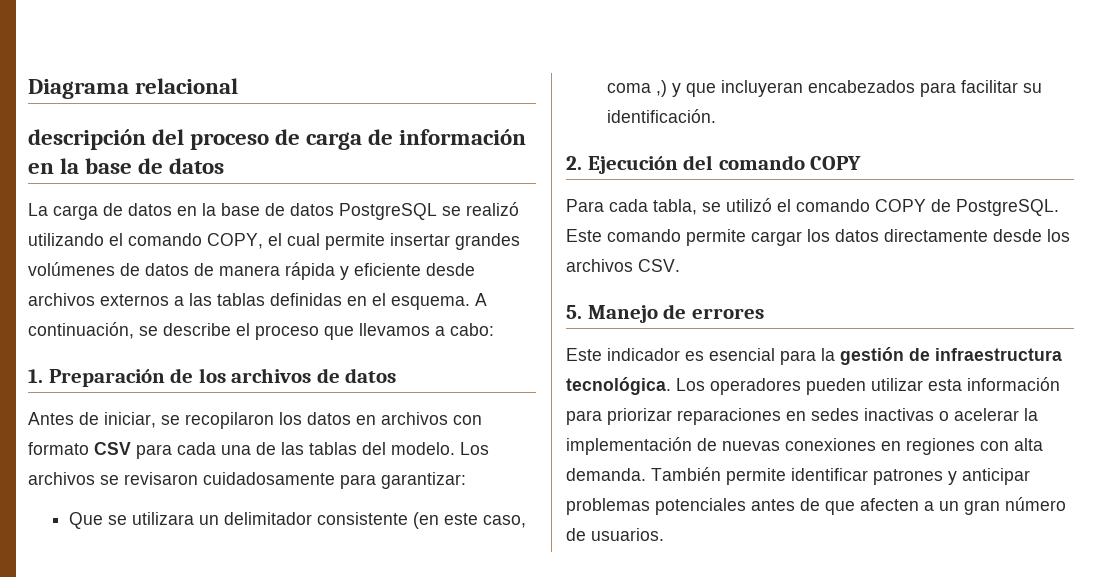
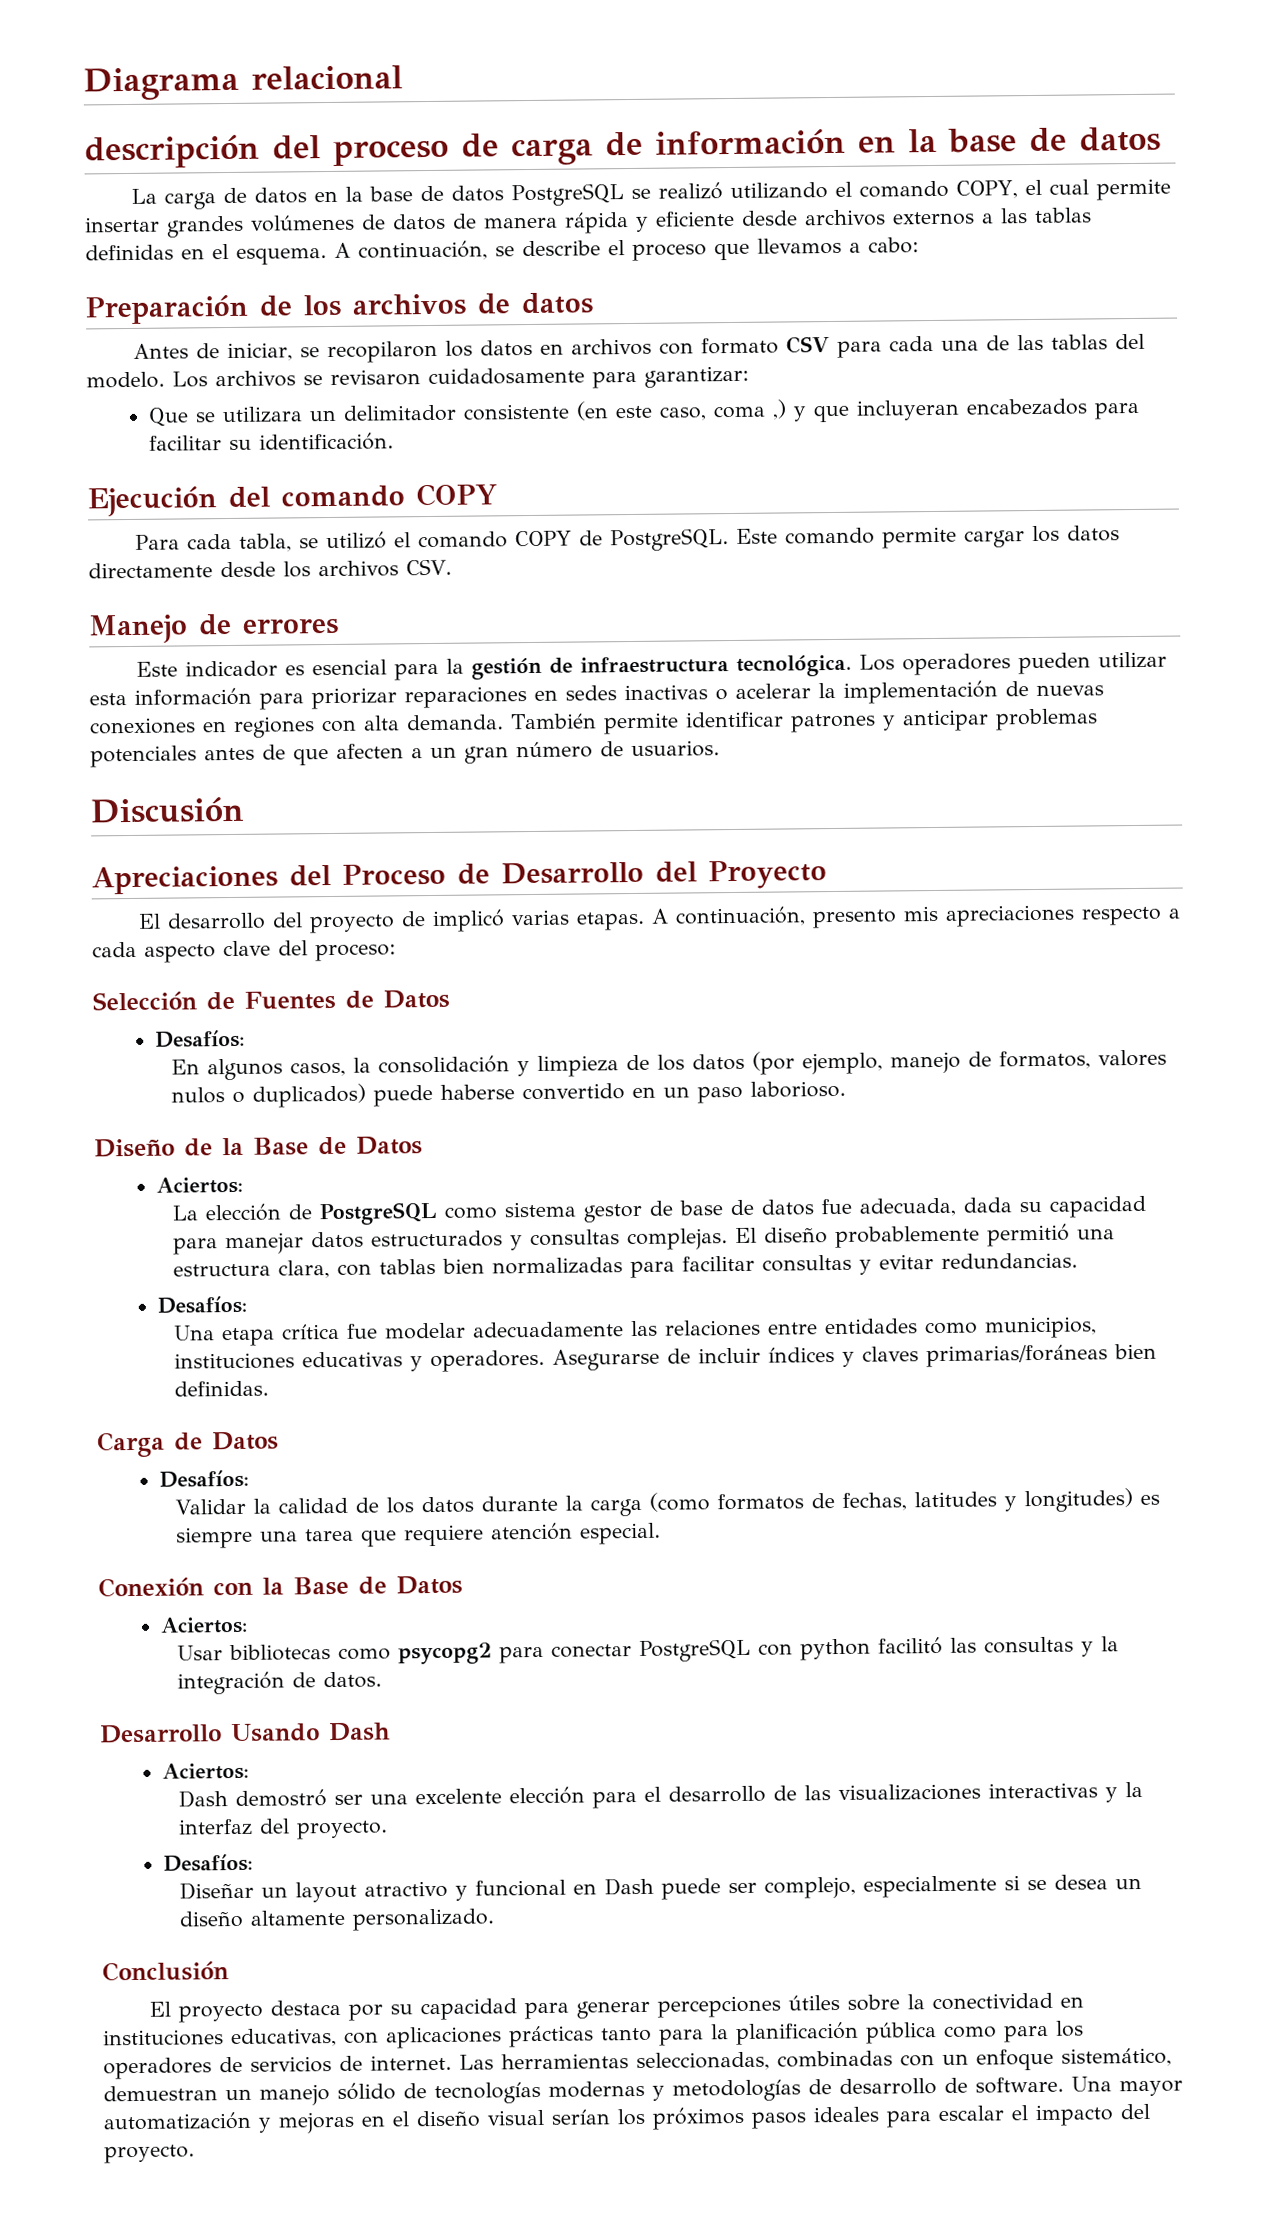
- 1. Preparación de los archivos de datos
+ Preparación de los archivos de datos
- 2. Ejecución del comando COPY
+ Ejecución del comando COPY
- 5. Manejo de errores
+ Manejo de errores
+ Discusión
+ Apreciaciones del Proceso de Desarrollo del Proyecto
+ El desarrollo del proyecto de implicó varias etapas. A continuación, presento mis apreciaciones respecto a cada aspecto clave del proceso:
+ Selección de Fuentes de Datos
+ Desafíos:
+ En algunos casos, la consolidación y limpieza de los datos (por ejemplo, manejo de formatos, valores nulos o duplicados) puede haberse convertido en un paso laborioso.
+ Diseño de la Base de Datos
+ Aciertos:
+ La elección de PostgreSQL como sistema gestor de base de datos fue adecuada, dada su capacidad para manejar datos estructurados y consultas complejas. El diseño probablemente permitió una estructura clara, con tablas bien normalizadas para facilitar consultas y evitar redundancias.
+ Desafíos:
+ Una etapa crítica fue modelar adecuadamente las relaciones entre entidades como municipios, instituciones educativas y operadores. Asegurarse de incluir índices y claves primarias/foráneas bien definidas.
+ Carga de Datos
+ Desafíos:
+ Validar la calidad de los datos durante la carga (como formatos de fechas, latitudes y longitudes) es siempre una tarea que requiere atención especial.
+ Conexión con la Base de Datos
+ Aciertos:
+ Usar bibliotecas como psycopg2 para conectar PostgreSQL con python facilitó las consultas y la integración de datos.
+ Desarrollo Usando Dash
+ Aciertos:
+ Dash demostró ser una excelente elección para el desarrollo de las visualizaciones interactivas y la interfaz del proyecto.
+ Desafíos:
+ Diseñar un layout atractivo y funcional en Dash puede ser complejo, especialmente si se desea un diseño altamente personalizado.
+ Conclusión
+ El proyecto destaca por su capacidad para generar percepciones útiles sobre la conectividad en instituciones educativas, con aplicaciones prácticas tanto para la planificación pública como para los operadores de servicios de internet. Las herramientas seleccionadas, combinadas con un enfoque sistemático, demuestran un manejo sólido de tecnologías modernas y metodologías de desarrollo de software. Una mayor automatización y mejoras en el diseño visual serían los próximos pasos ideales para escalar el impacto del proyecto.

